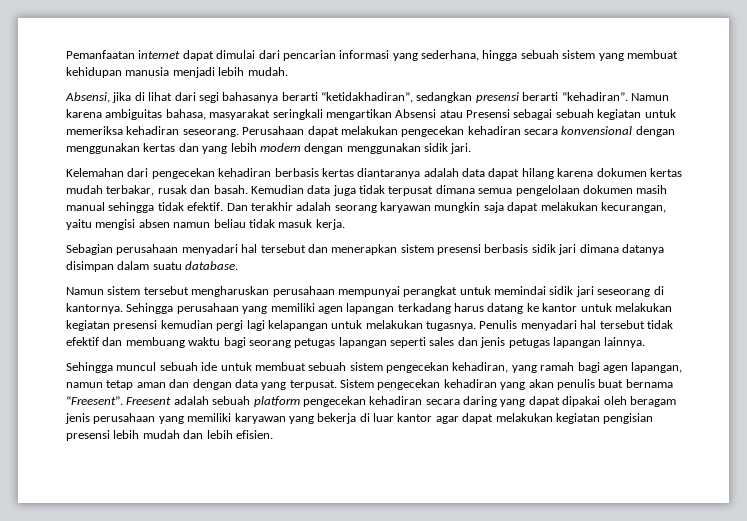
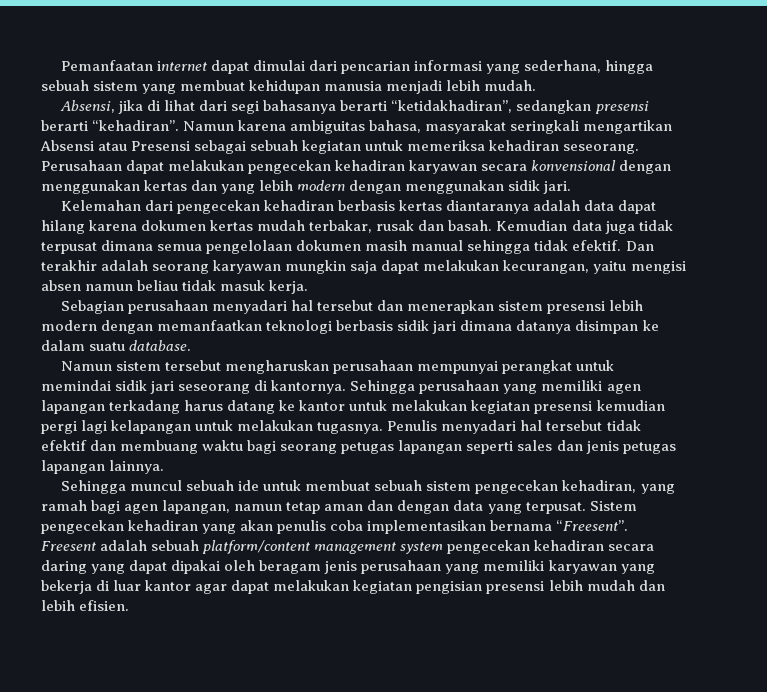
- Perusahaan dapat melakukan pengecekan kehadiran secara konvensional dengan menggunakan kertas dan yang lebih modern dengan menggunakan sidik jari.
+ Perusahaan dapat melakukan pengecekan kehadiran karyawan secara konvensional dengan menggunakan kertas dan yang lebih modern dengan menggunakan sidik jari.
- Sebagian perusahaan menyadari hal tersebut dan menerapkan sistem presensi berbasis sidik jari dimana datanya disimpan dalam suatu database.
+ Sebagian perusahaan menyadari hal tersebut dan menerapkan sistem presensi lebih modern dengan memanfaatkan teknologi berbasis sidik jari dimana datanya disimpan ke dalam suatu database.
- Sistem pengecekan kehadiran yang akan penulis buat bernama “Freesent”.
+ Sistem pengecekan kehadiran yang akan penulis coba implementasikan bernama “Freesent”.
- Freesent adalah sebuah platform pengecekan kehadiran secara daring yang dapat dipakai oleh beragam jenis perusahaan yang memiliki karyawan yang bekerja di luar kantor agar dapat melakukan kegiatan pengisian presensi lebih mudah dan lebih efisien.
+ Freesent adalah sebuah platform/content management system pengecekan kehadiran secara daring yang dapat dipakai oleh beragam jenis perusahaan yang memiliki karyawan yang bekerja di luar kantor agar dapat melakukan kegiatan pengisian presensi lebih mudah dan lebih efisien.

